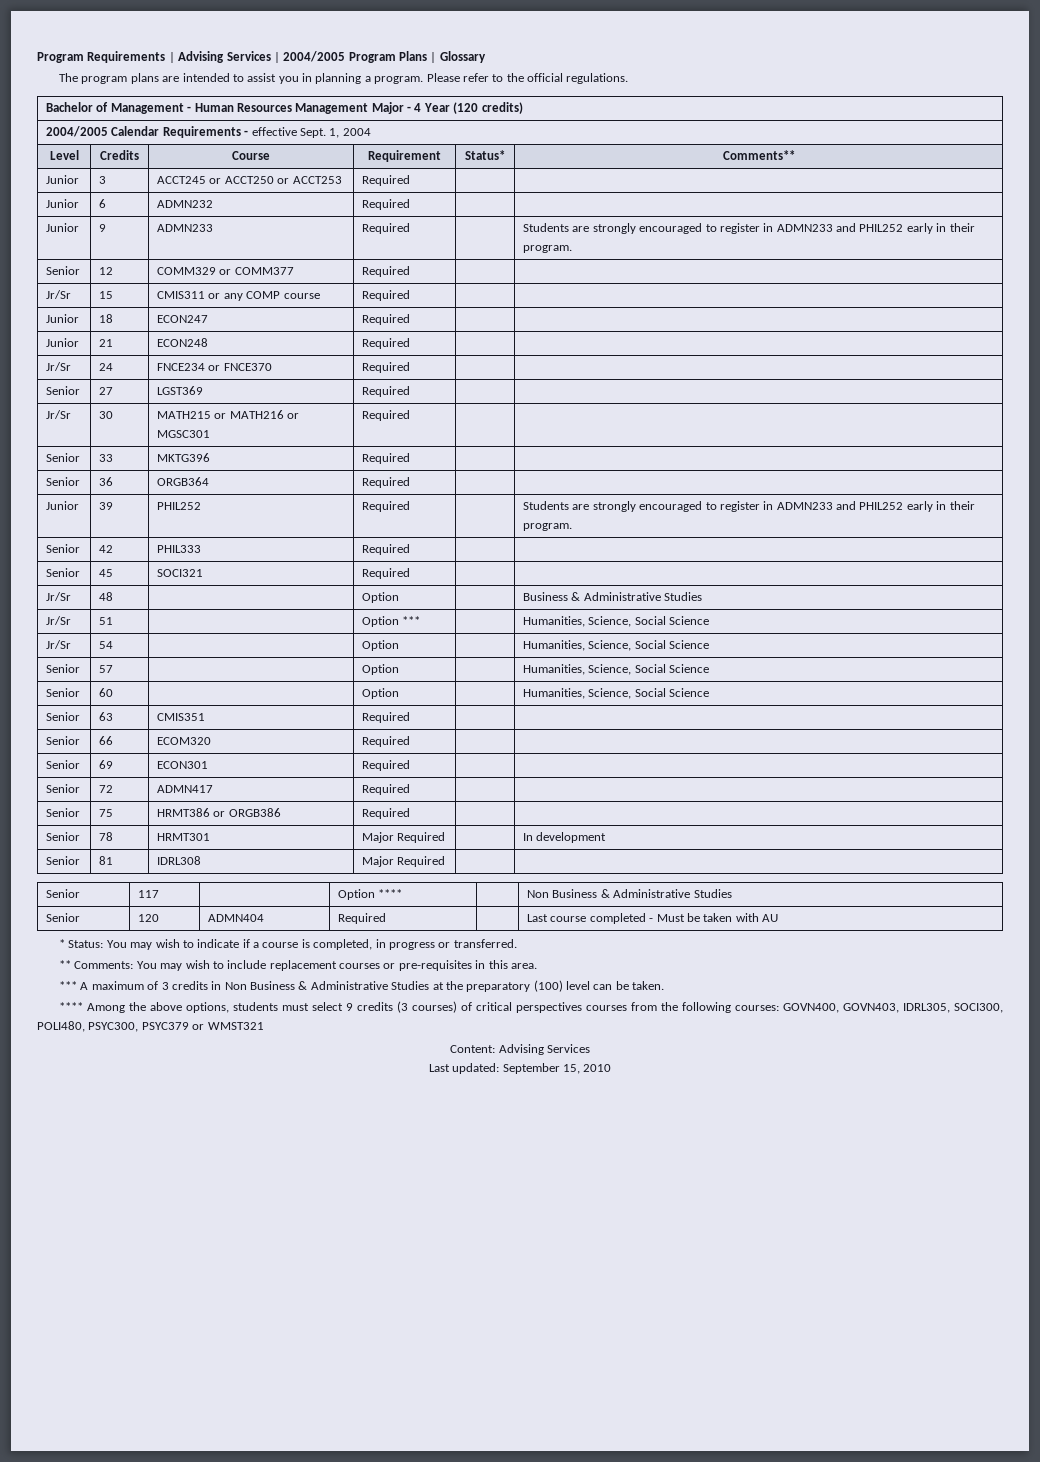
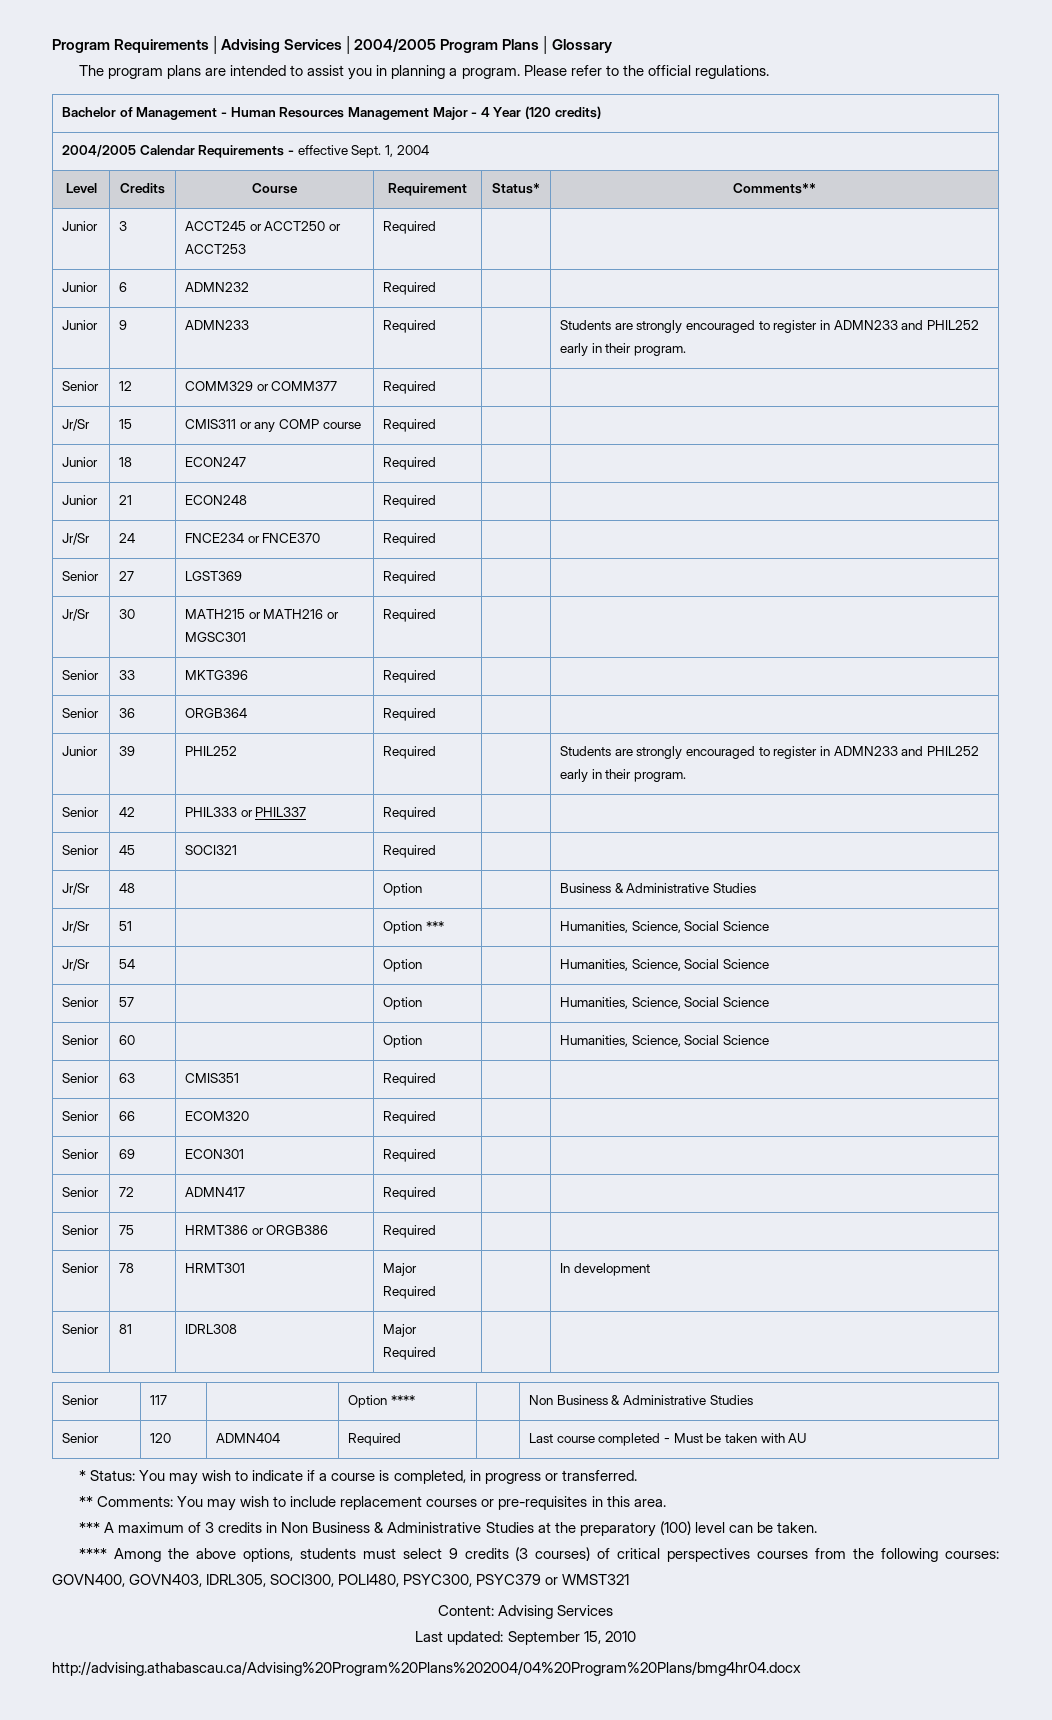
- Senior | 42 | PHIL333 | Required | |
+ Senior | 42 | PHIL333 or PHIL337 | Required | |
+ http://advising.athabascau.ca/Advising%20Program%20Plans%202004/04%20Program%20Plans/bmg4hr04.docx

